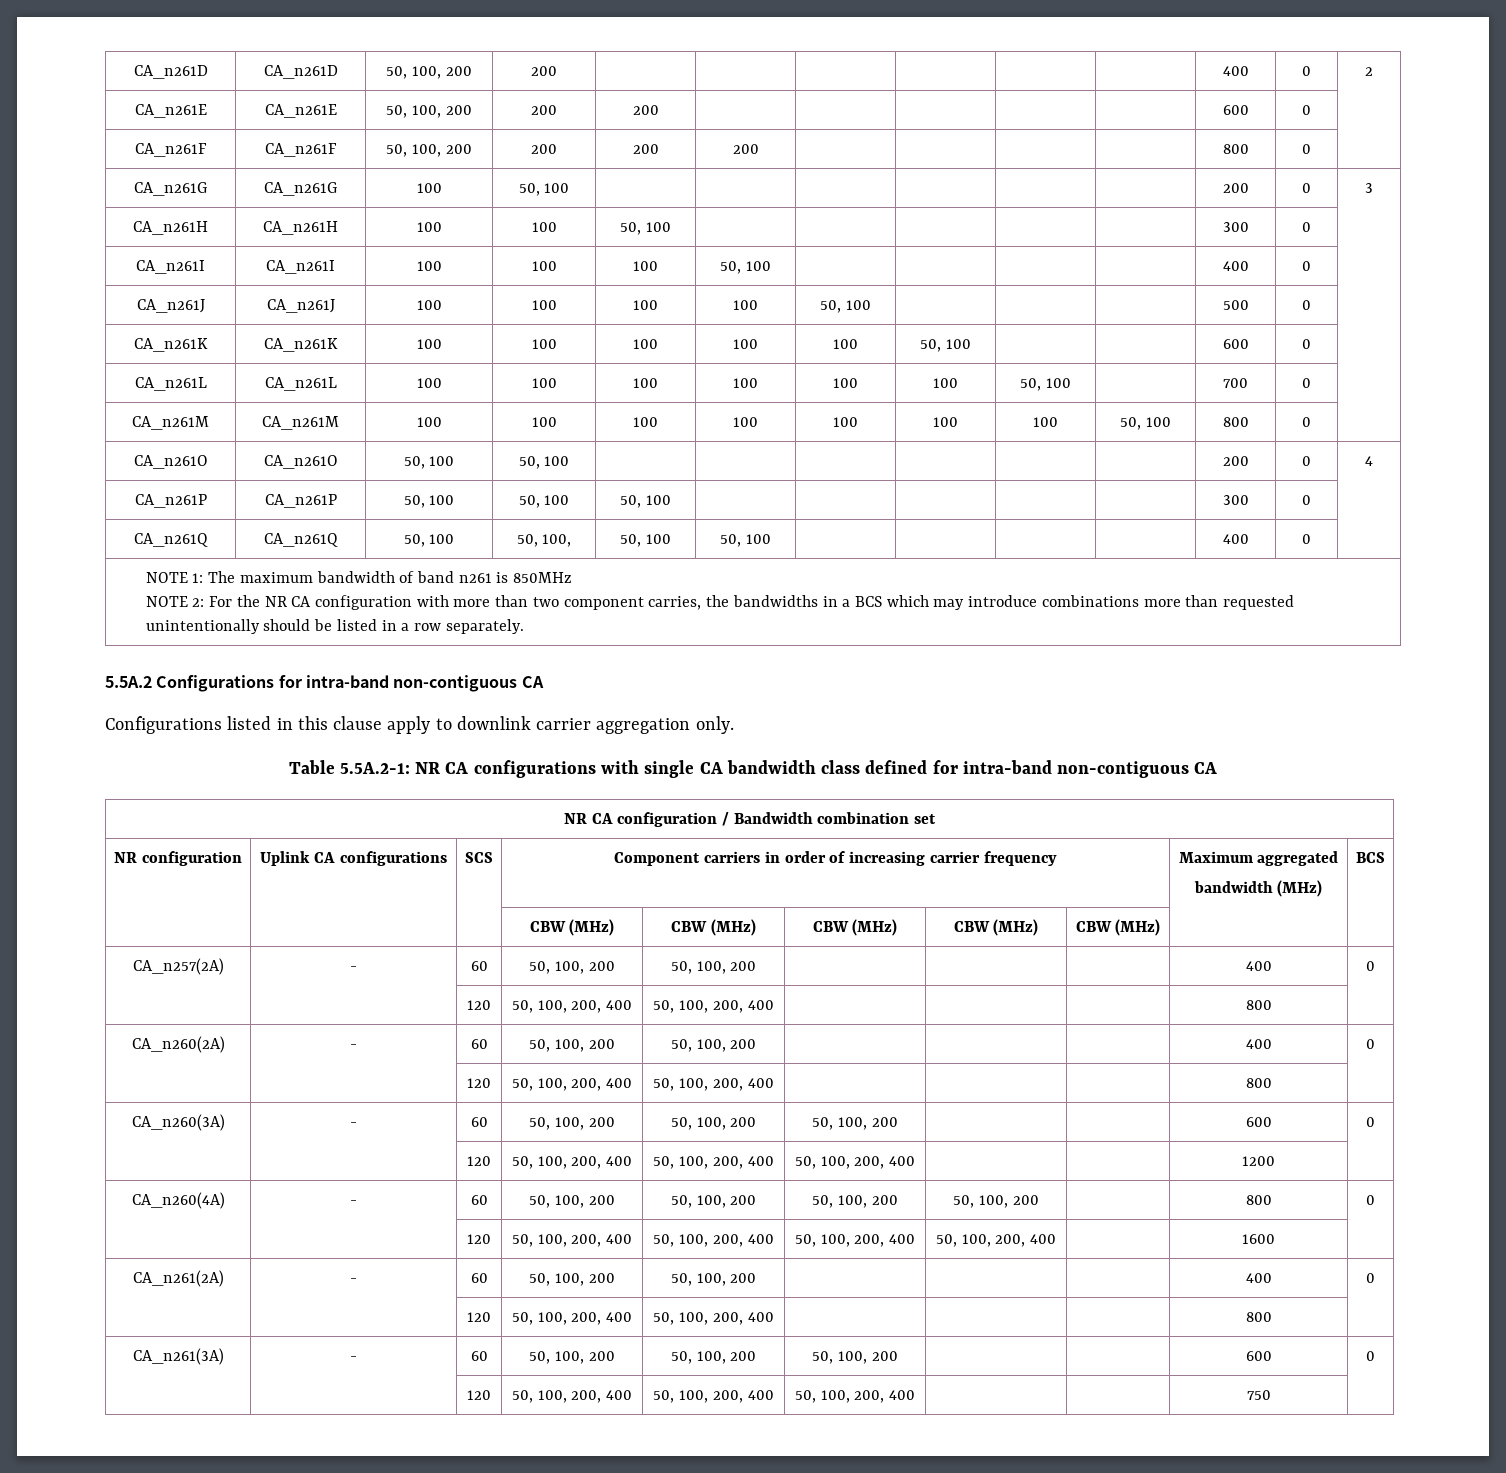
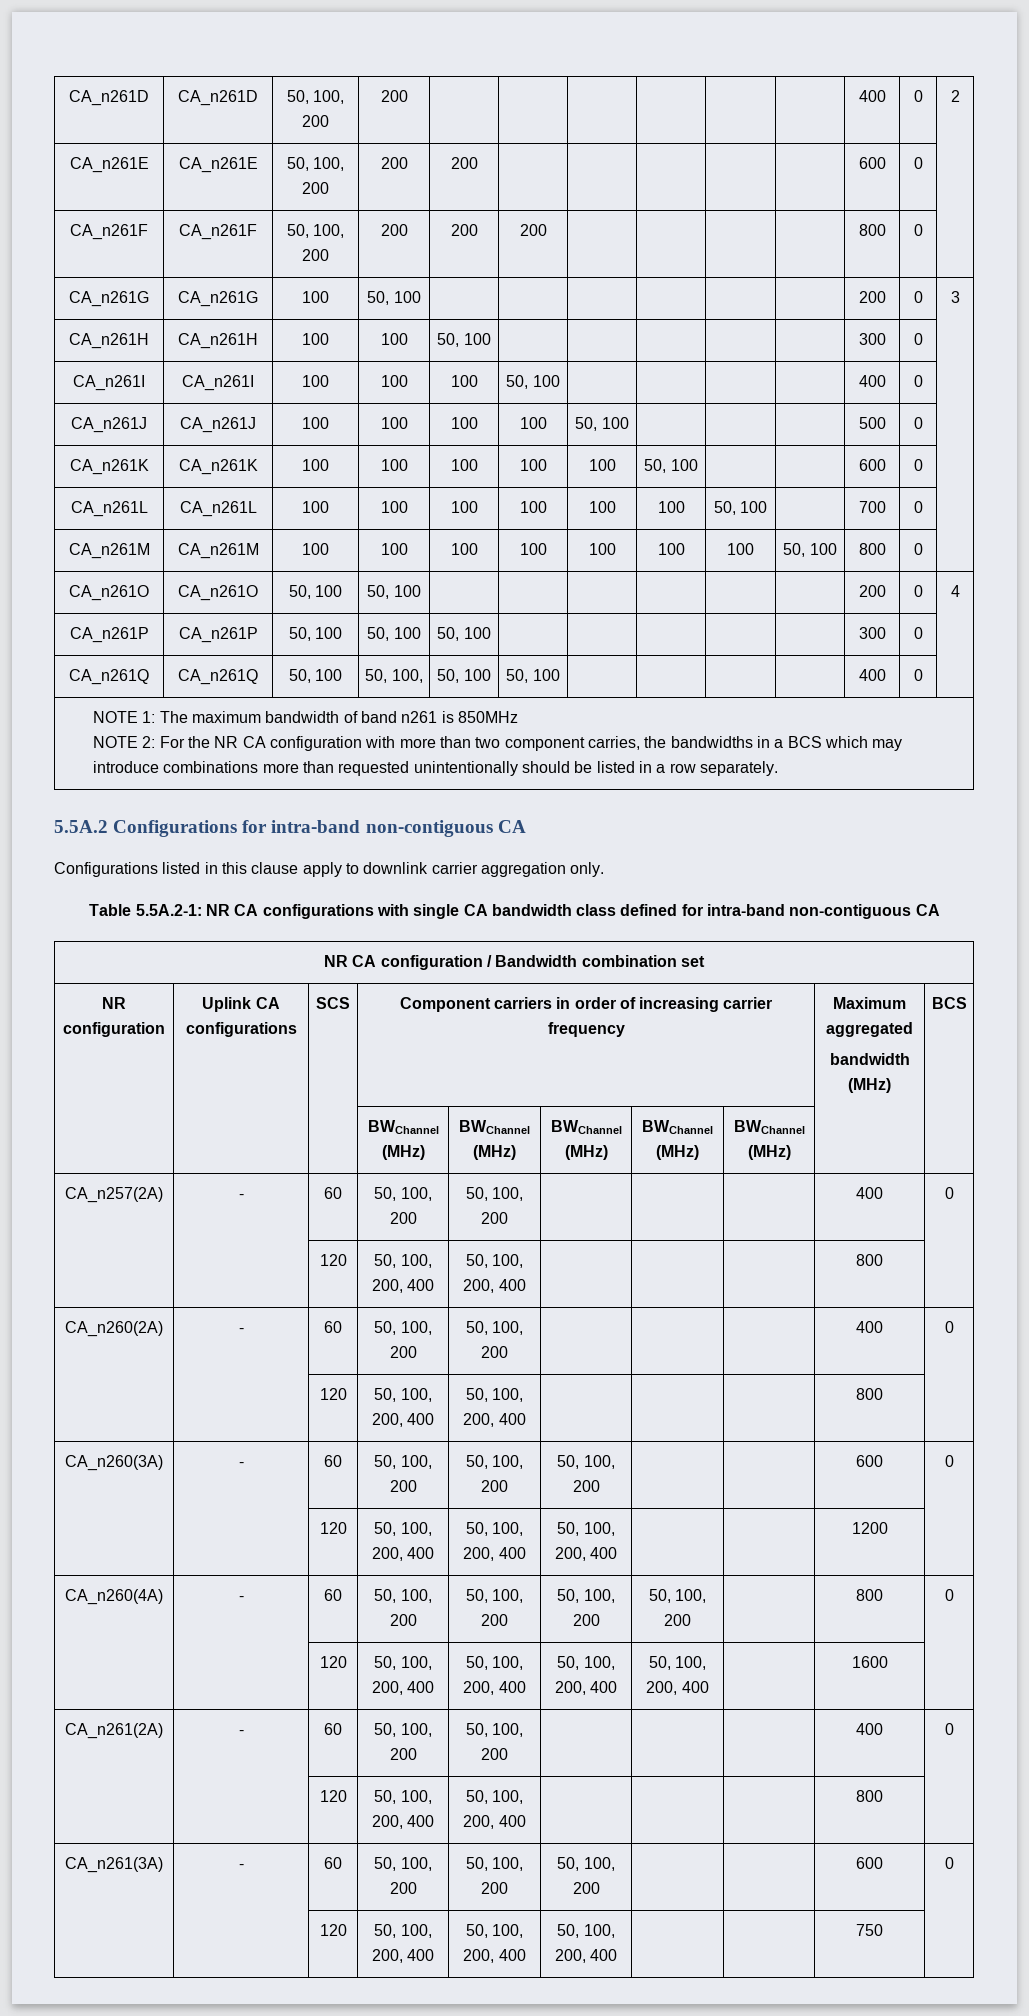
- | | | CBW (MHz) | CBW (MHz) | CBW (MHz) | CBW (MHz) | CBW (MHz) | |
+ | | | BWChannel (MHz) | BWChannel (MHz) | BWChannel (MHz) | BWChannel (MHz) | BWChannel (MHz) | |

